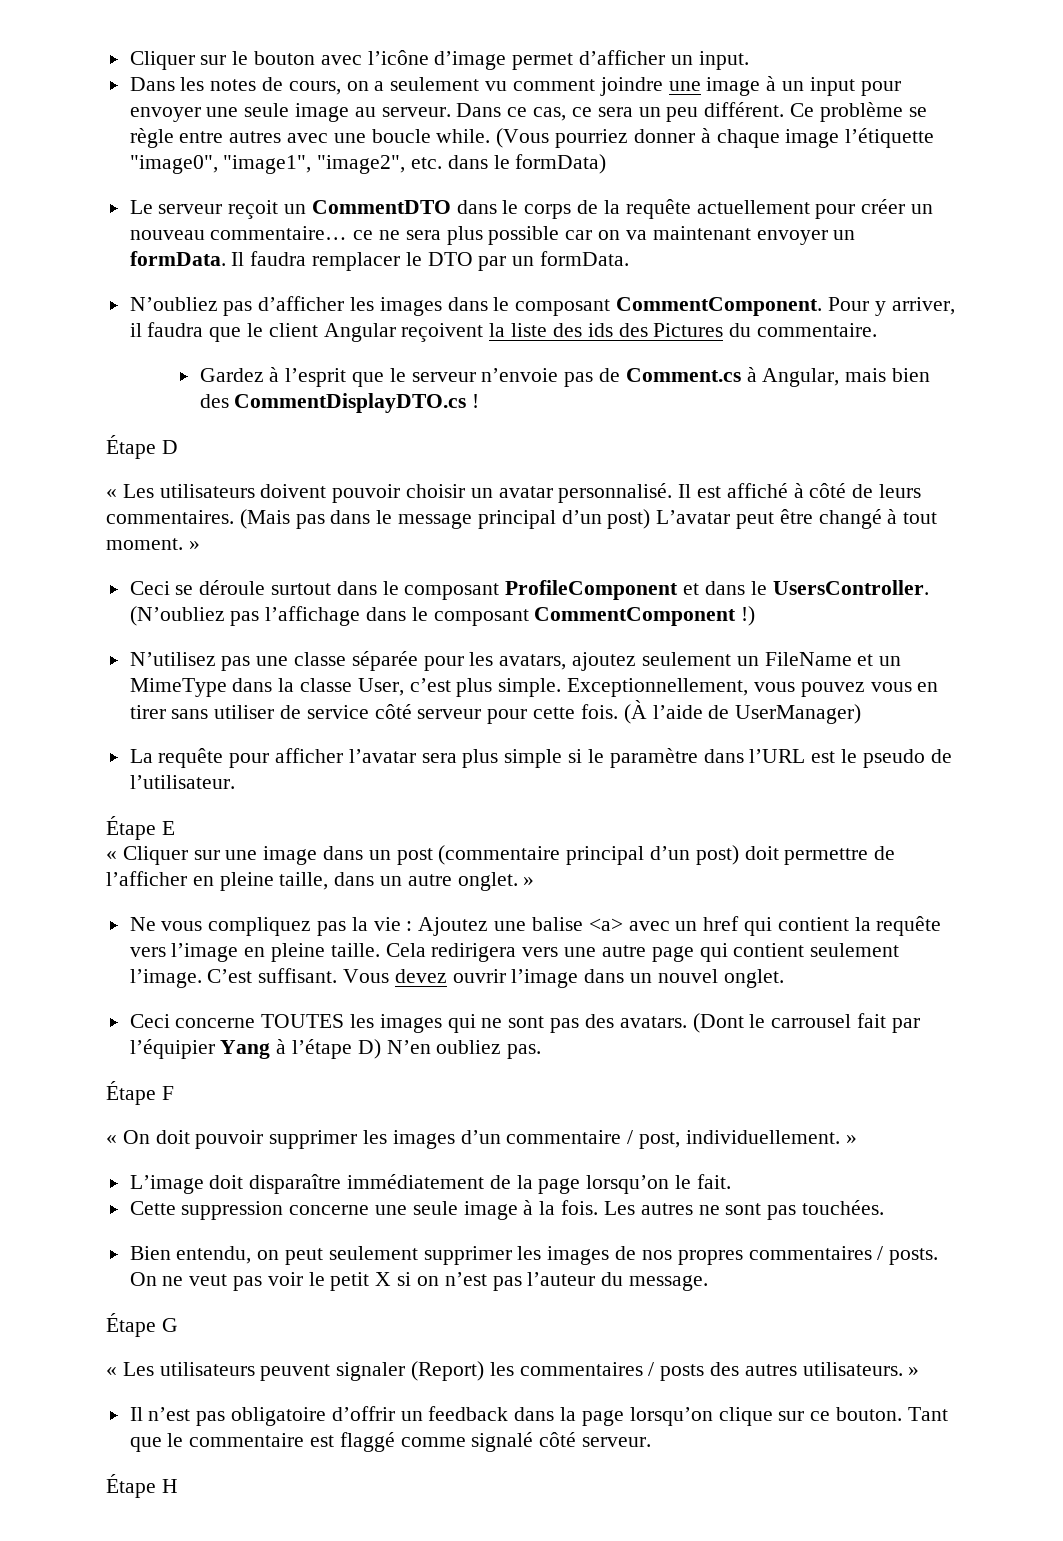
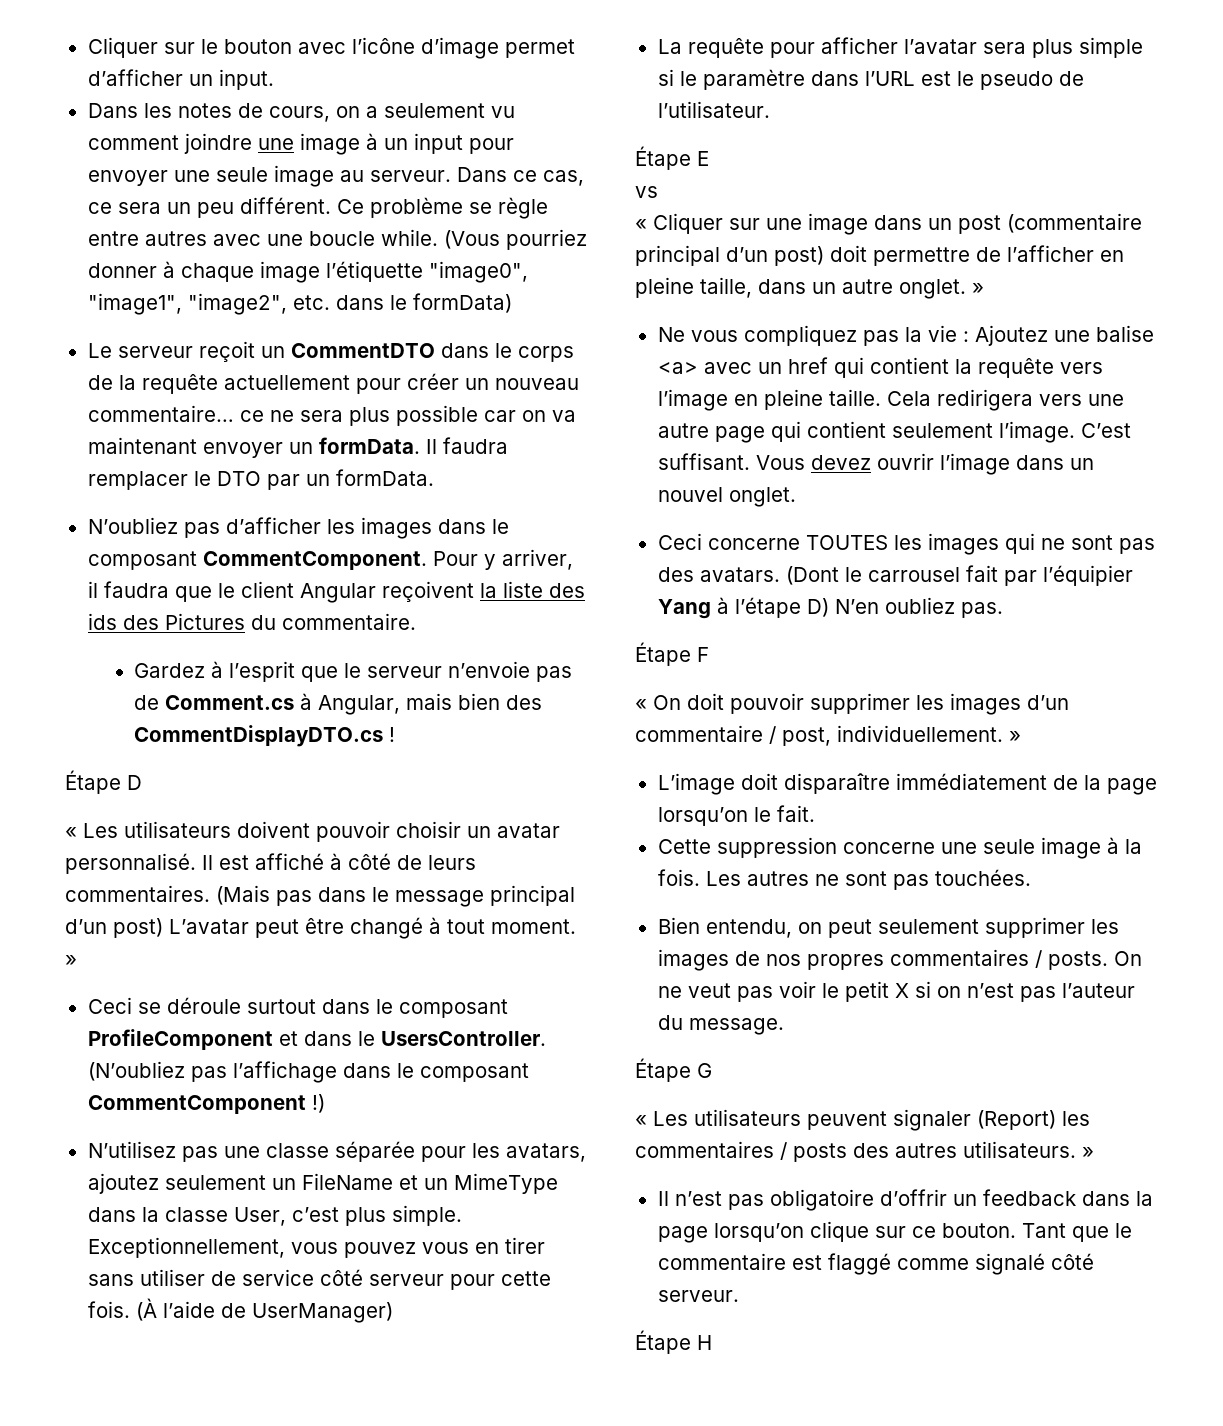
+ vs

